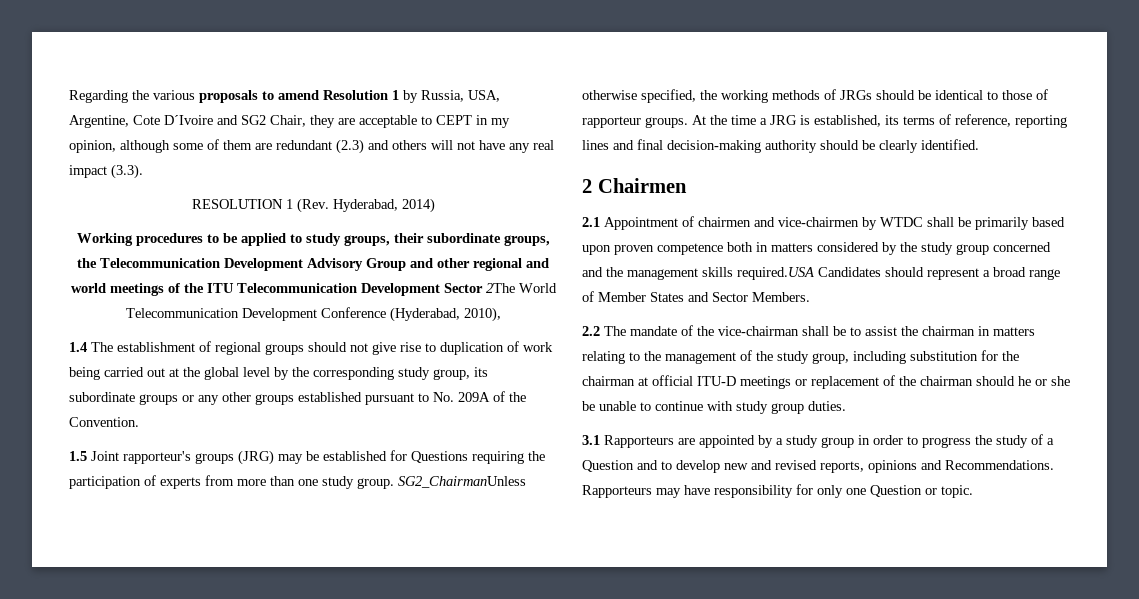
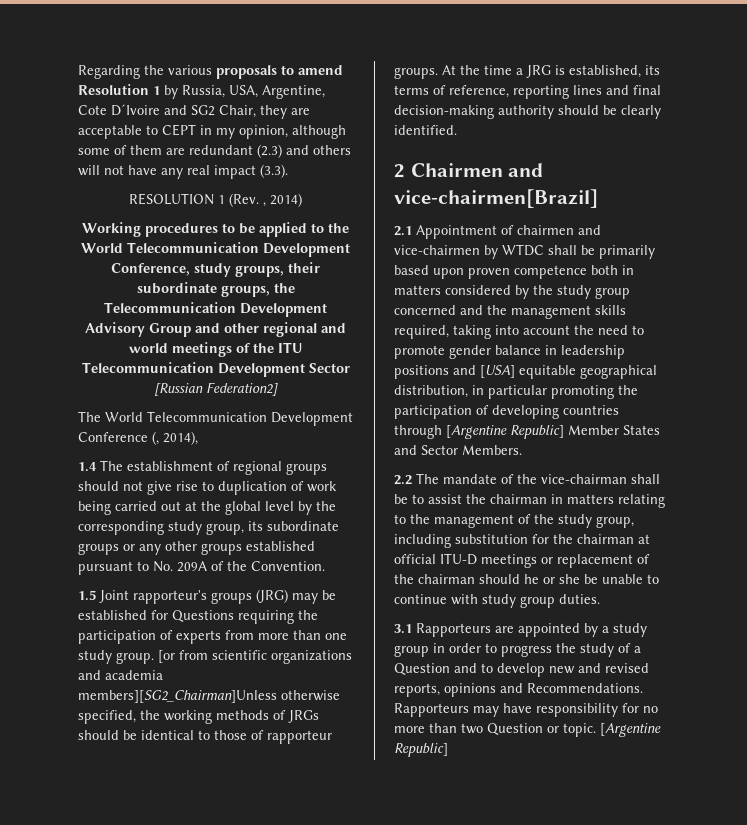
- RESOLUTION 1 (Rev. Hyderabad, 2014)
+ RESOLUTION 1 (Rev. , 2014)
- Working procedures to be applied to study groups, their subordinate groups, the Telecommunication Development Advisory Group and other regional and world meetings of the ITU Telecommunication Development Sector 2The World Telecommunication Development Conference (Hyderabad, 2010),
+ Working procedures to be applied to the World Telecommunication Development Conference, study groups, their subordinate groups, the Telecommunication Development Advisory Group and other regional and world meetings of the ITU Telecommunication Development Sector [Russian Federation2]
+ The World Telecommunication Development Conference (, 2014),
- SG2_ChairmanUnless otherwise specified, the working methods of JRGs should be identical to those of rapporteur groups.
+ [or from scientific organizations and academia members][SG2_Chairman]Unless otherwise specified, the working methods of JRGs should be identical to those of rapporteur groups.
- 2 Chairmen
+ 2 Chairmen and vice-chairmen[Brazil]
- 2.1 Appointment of chairmen and vice-chairmen by WTDC shall be primarily based upon proven competence both in matters considered by the study group concerned and the management skills required.USA Candidates should represent a broad range of Member States and Sector Members.
+ 2.1 Appointment of chairmen and vice-chairmen by WTDC shall be primarily based upon proven competence both in matters considered by the study group concerned and the management skills required, taking into account the need to promote gender balance in leadership positions and [USA] equitable geographical distribution, in particular promoting the participation of developing countries through [Argentine Republic] Member States and Sector Members.
- Rapporteurs may have responsibility for only one Question or topic.
+ Rapporteurs may have responsibility for no more than two Question or topic. [Argentine Republic]

